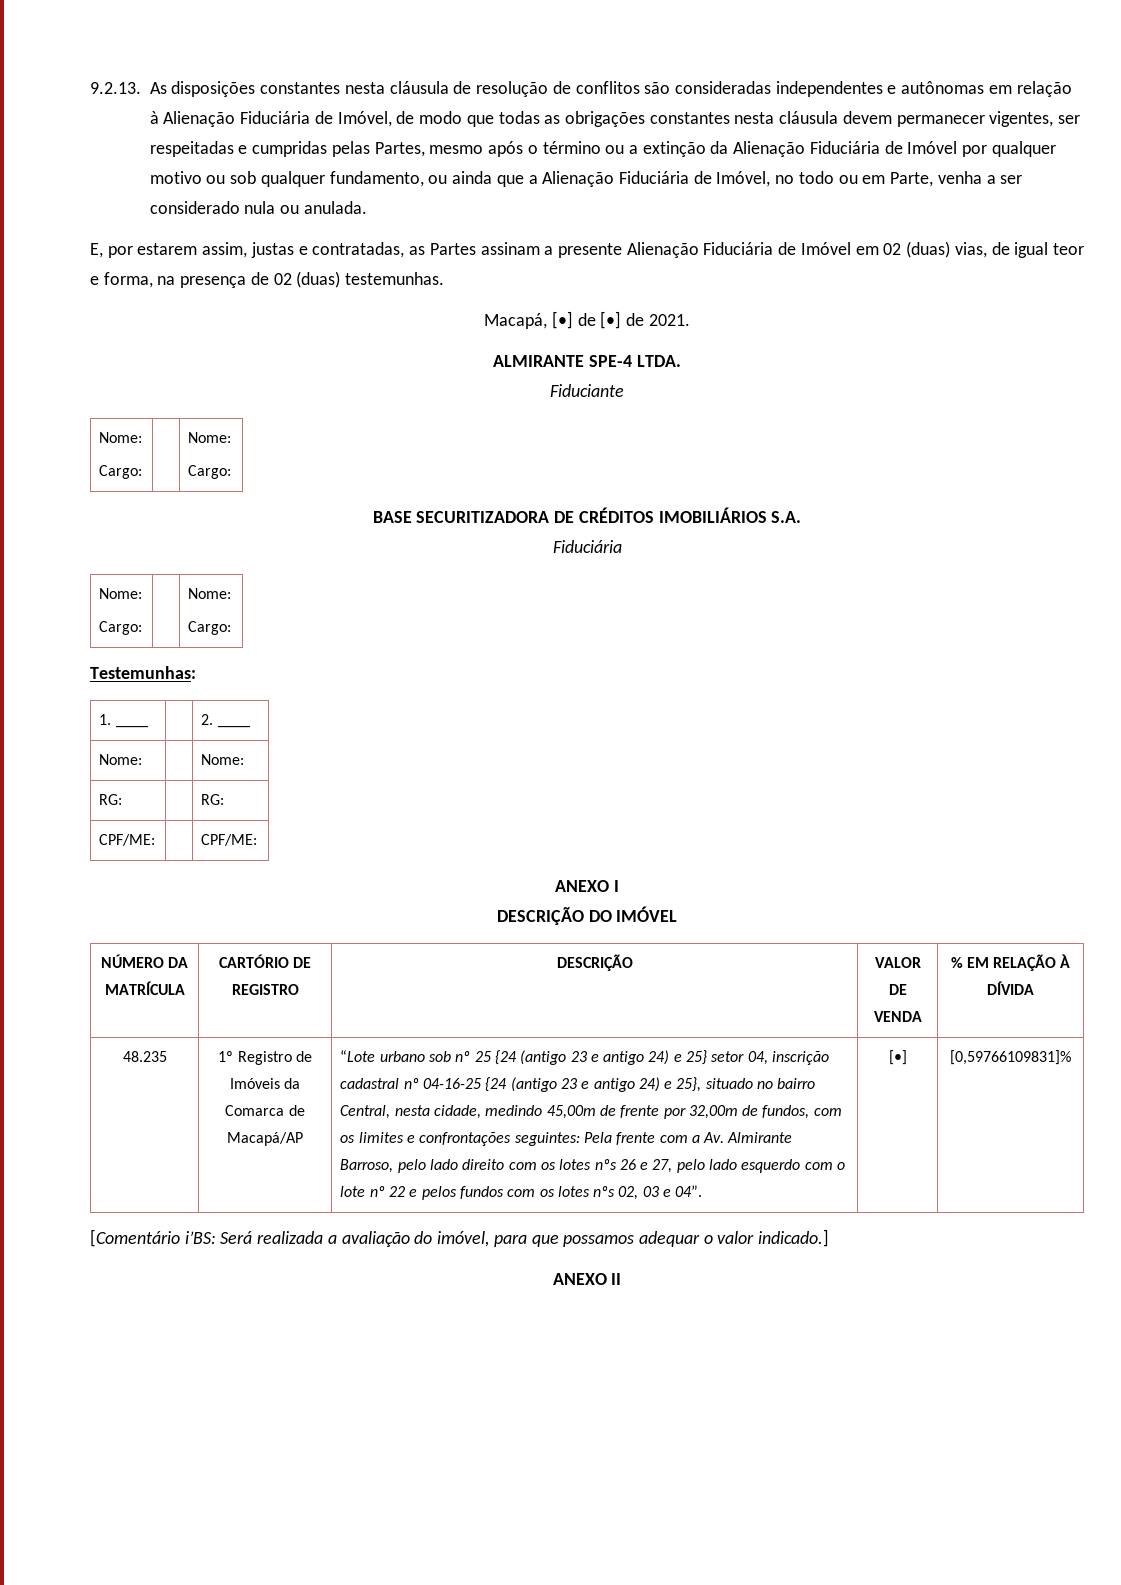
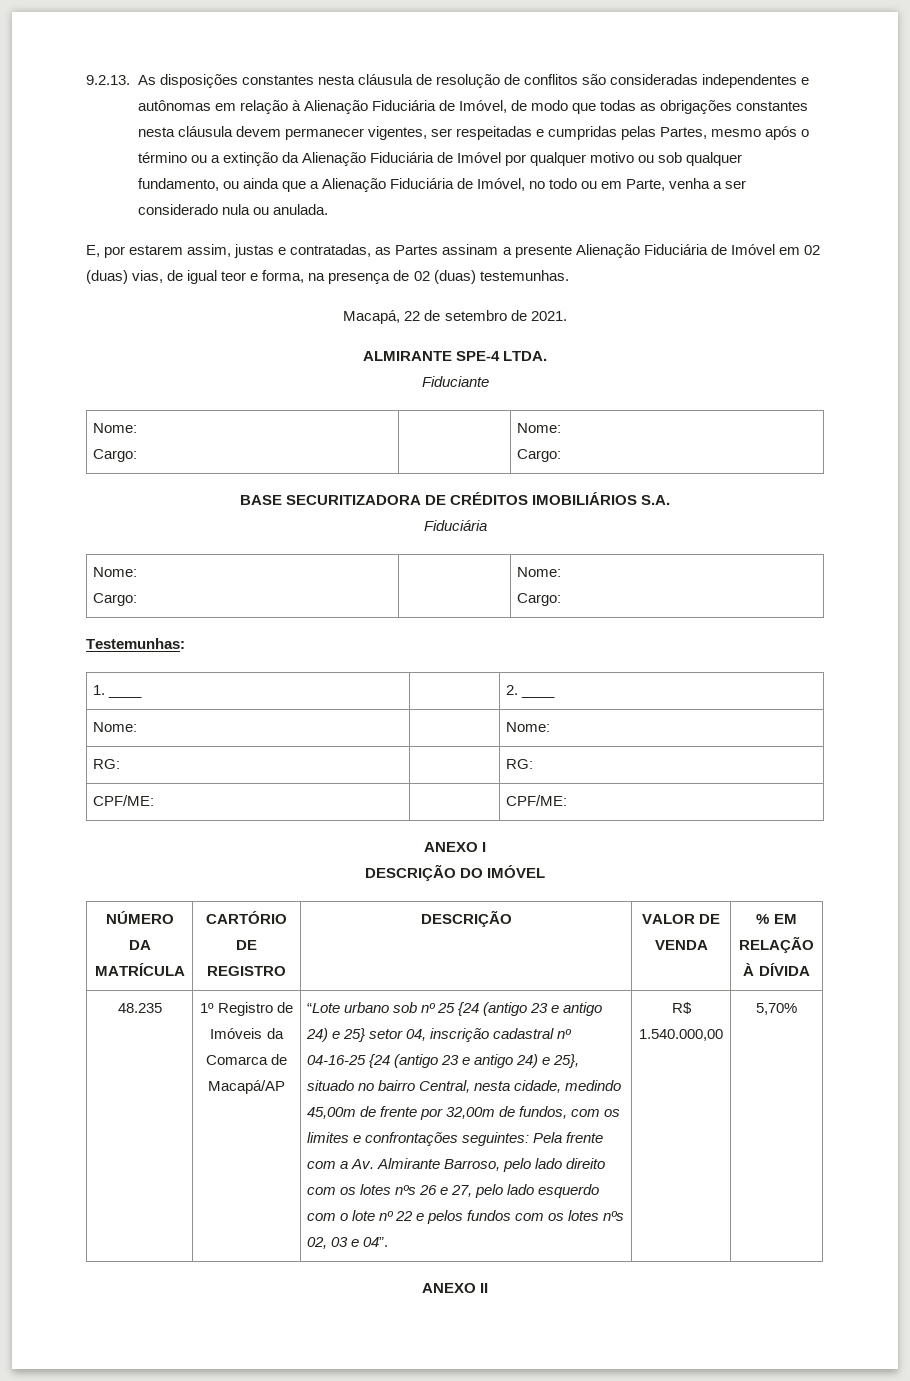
- Macapá, [•] de [•] de 2021.
+ Macapá, 22 de setembro de 2021.
- [•] | [0,59766109831]%
- [Comentário i’BS: Será realizada a avaliação do imóvel, para que possamos adequar o valor indicado.]
+ R$ 1.540.000,00 | 5,70%

